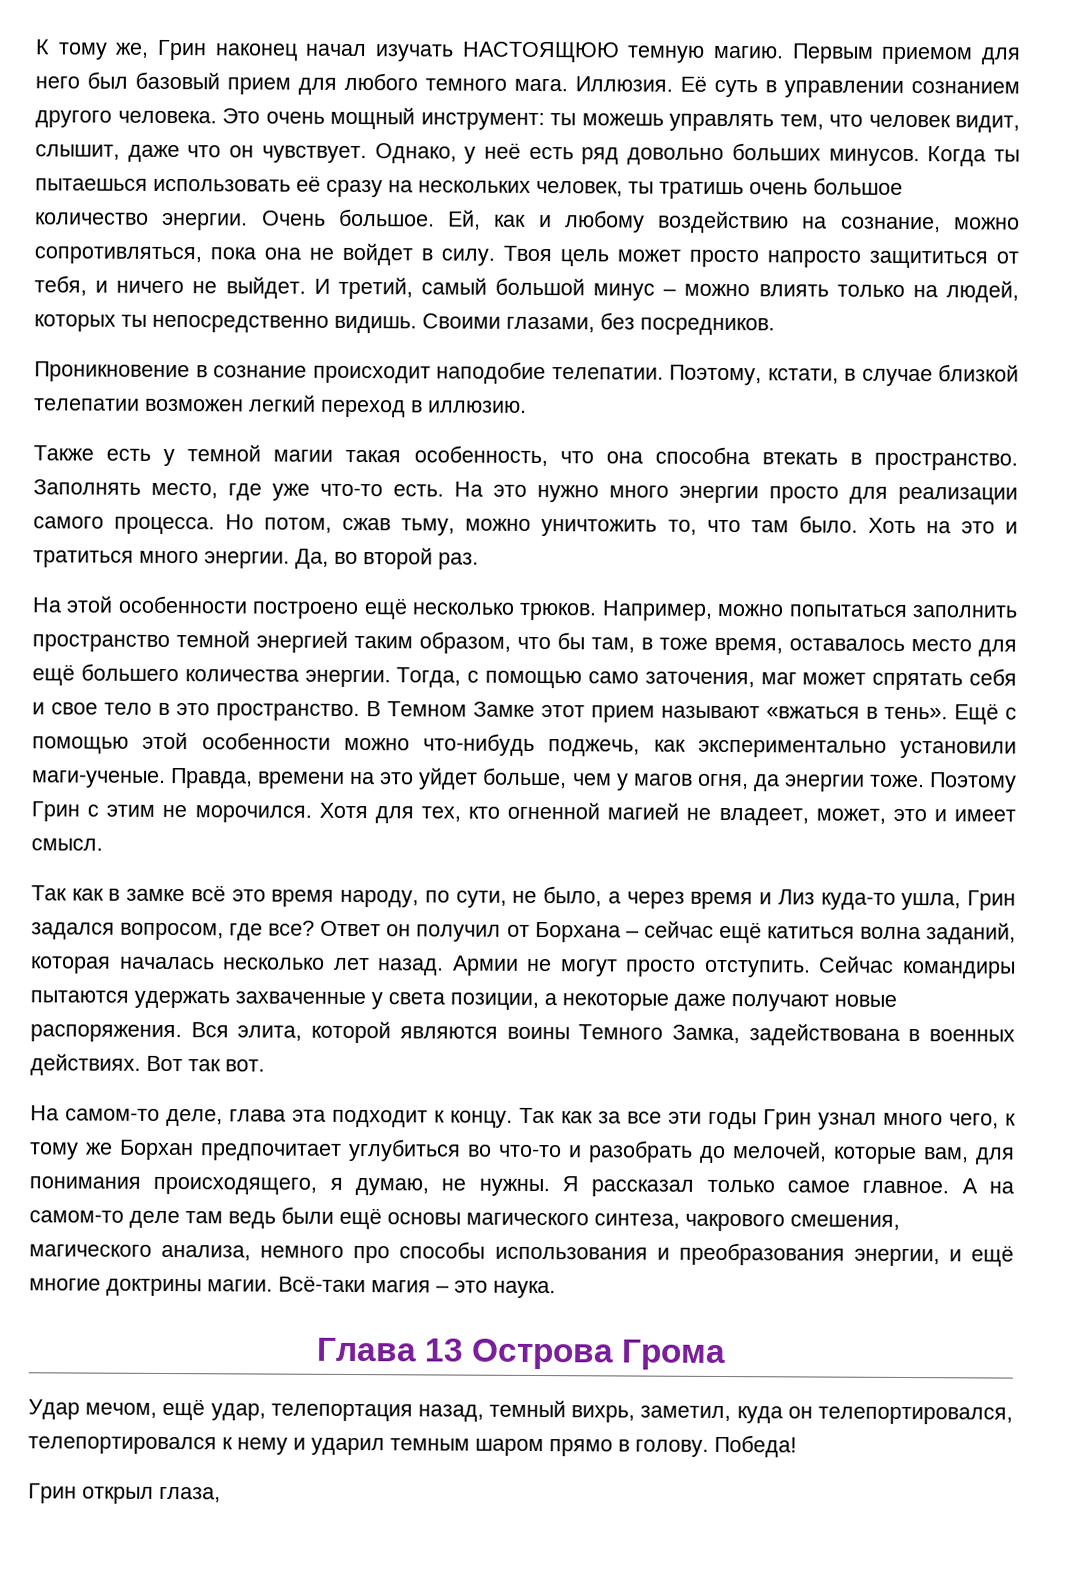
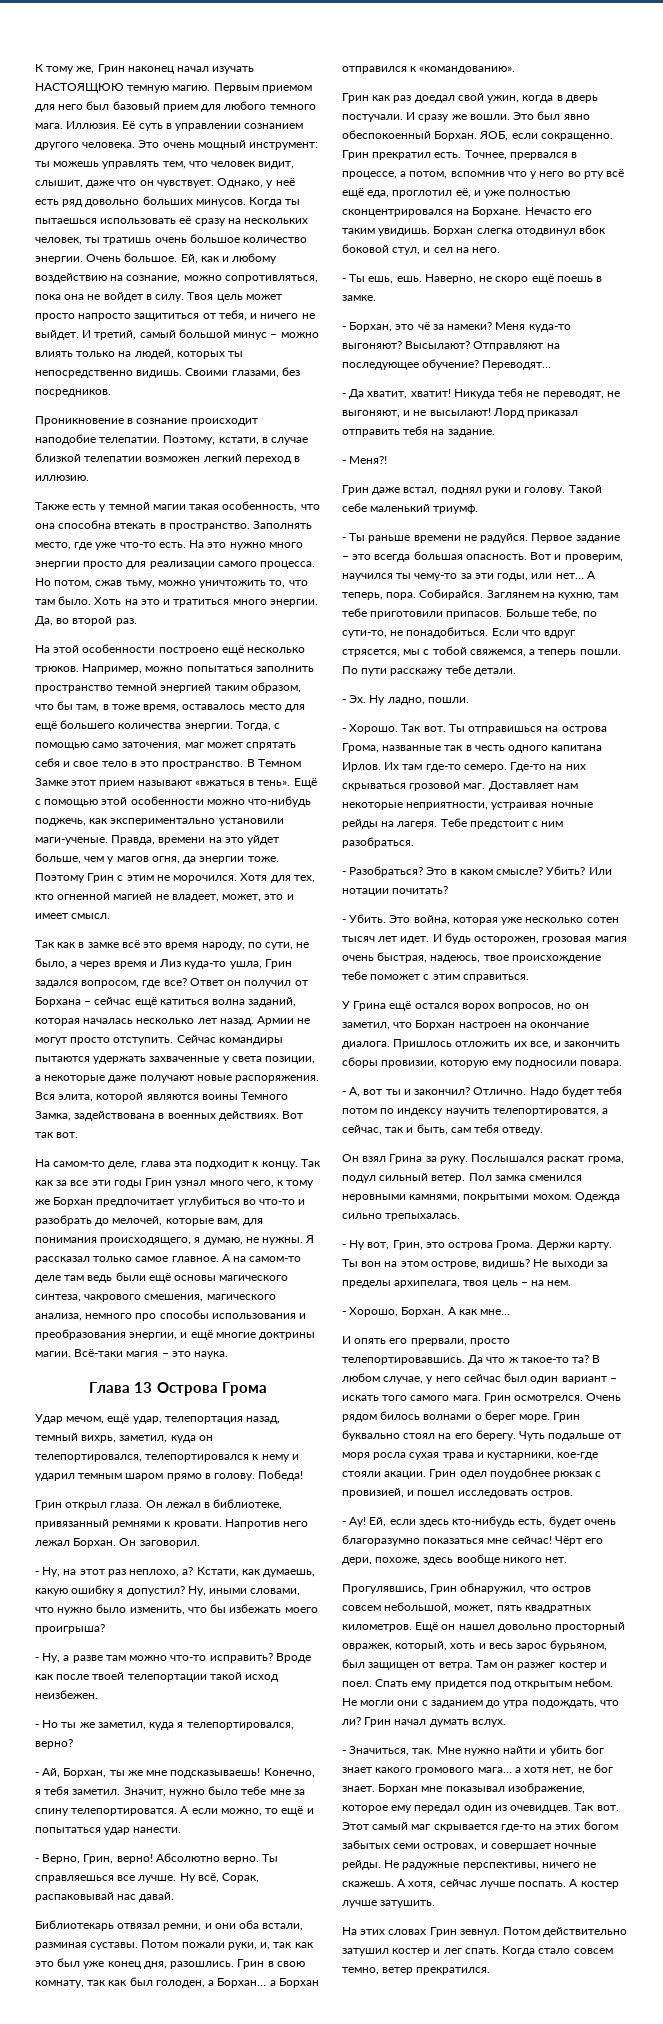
- Грин открыл глаза,
+ Грин открыл глаза. Он лежал в библиотеке, привязанный ремнями к кровати. Напротив него лежал Борхан. Он заговорил.
+ - Ну, на этот раз неплохо, а? Кстати, как думаешь, какую ошибку я допустил? Ну, иными словами, что нужно было изменить, что бы избежать моего проигрыша?
+ - Ну, а разве там можно что-то исправить? Вроде как после твоей телепортации такой исход неизбежен.
+ - Но ты же заметил, куда я телепортировался, верно?
+ - Ай, Борхан, ты же мне подсказываешь! Конечно, я тебя заметил. Значит, нужно было тебе мне за спину телепортироватся. А если можно, то ещё и попытаться удар нанести.
+ - Верно, Грин, верно! Абсолютно верно. Ты справляешься все лучше. Ну всё, Сорак, распаковывай нас давай.
+ Библиотекарь отвязал ремни, и они оба встали, разминая суставы. Потом пожали руки, и, так как это был уже конец дня, разошлись. Грин в свою комнату, так как был голоден, а Борхан… а Борхан отправился к «командованию».
+ Грин как раз доедал свой ужин, когда в дверь постучали. И сразу же вошли. Это был явно обеспокоенный Борхан. ЯОБ, если сокращенно. Грин прекратил есть. Точнее, прервался в процессе, а потом, вспомнив что у него во рту всё ещё еда, проглотил её, и уже полностью сконцентрировался на Борхане. Нечасто его таким увидишь. Борхан слегка отодвинул вбок боковой стул, и сел на него.
+ - Ты ешь, ешь. Наверно, не скоро ещё поешь в замке.
+ - Борхан, это чё за намеки? Меня куда-то выгоняют? Высылают? Отправляют на последующее обучение? Переводят…
+ - Да хватит, хватит! Никуда тебя не переводят, не выгоняют, и не высылают! Лорд приказал отправить тебя на задание.
+ - Меня?!
+ Грин даже встал, поднял руки и голову. Такой себе маленький триумф.
+ - Ты раньше времени не радуйся. Первое задание – это всегда большая опасность. Вот и проверим, научился ты чему-то за эти годы, или нет… А теперь, пора. Собирайся. Заглянем на кухню, там тебе приготовили припасов. Больше тебе, по сути-то, не понадобиться. Если что вдруг стрясется, мы с тобой свяжемся, а теперь пошли. По пути расскажу тебе детали.
+ - Эх. Ну ладно, пошли.
+ - Хорошо. Так вот. Ты отправишься на острова Грома, названные так в честь одного капитана Ирлов. Их там где-то семеро. Где-то на них скрываться грозовой маг. Доставляет нам некоторые неприятности, устраивая ночные рейды на лагеря. Тебе предстоит с ним разобраться.
+ - Разобраться? Это в каком смысле? Убить? Или нотации почитать?
+ - Убить. Это война, которая уже несколько сотен тысяч лет идет. И будь осторожен, грозовая магия очень быстрая, надеюсь, твое происхождение тебе поможет с этим справиться.
+ У Грина ещё остался ворох вопросов, но он заметил, что Борхан настроен на окончание диалога. Пришлось отложить их все, и закончить сборы провизии, которую ему подносили повара.
+ - А, вот ты и закончил? Отлично. Надо будет тебя потом по индексу научить телепортироватся, а сейчас, так и быть, сам тебя отведу.
+ Он взял Грина за руку. Послышался раскат грома, подул сильный ветер. Пол замка сменился неровными камнями, покрытыми мохом. Одежда сильно трепыхалась.
+ - Ну вот, Грин, это острова Грома. Держи карту. Ты вон на этом острове, видишь? Не выходи за пределы архипелага, твоя цель – на нем.
+ - Хорошо, Борхан. А как мне…
+ И опять его прервали, просто телепортировавшись. Да что ж такое-то та? В любом случае, у него сейчас был один вариант – искать того самого мага. Грин осмотрелся. Очень рядом билось волнами о берег море. Грин буквально стоял на его берегу. Чуть подальше от моря росла сухая трава и кустарники, кое-где стояли акации. Грин одел поудобнее рюкзак с провизией, и пошел исследовать остров.
+ - Ау! Ей, если здесь кто-нибудь есть, будет очень благоразумно показаться мне сейчас! Чёрт его дери, похоже, здесь вообще никого нет.
+ Прогулявшись, Грин обнаружил, что остров совсем небольшой, может, пять квадратных километров. Ещё он нашел довольно просторный овражек, который, хоть и весь зарос бурьяном, был защищен от ветра. Там он разжег костер и поел. Спать ему придется под открытым небом. Не могли они с заданием до утра подождать, что ли? Грин начал думать вслух.
+ - Значиться, так. Мне нужно найти и убить бог знает какого громового мага… а хотя нет, не бог знает. Борхан мне показывал изображение, которое ему передал один из очевидцев. Так вот. Этот самый маг скрывается где-то на этих богом забытых семи островах, и совершает ночные рейды. Не радужные перспективы, ничего не скажешь. А хотя, сейчас лучше поспать. А костер лучше затушить.
+ На этих словах Грин зевнул. Потом действительно затушил костер и лег спать. Когда стало совсем темно, ветер прекратился.

